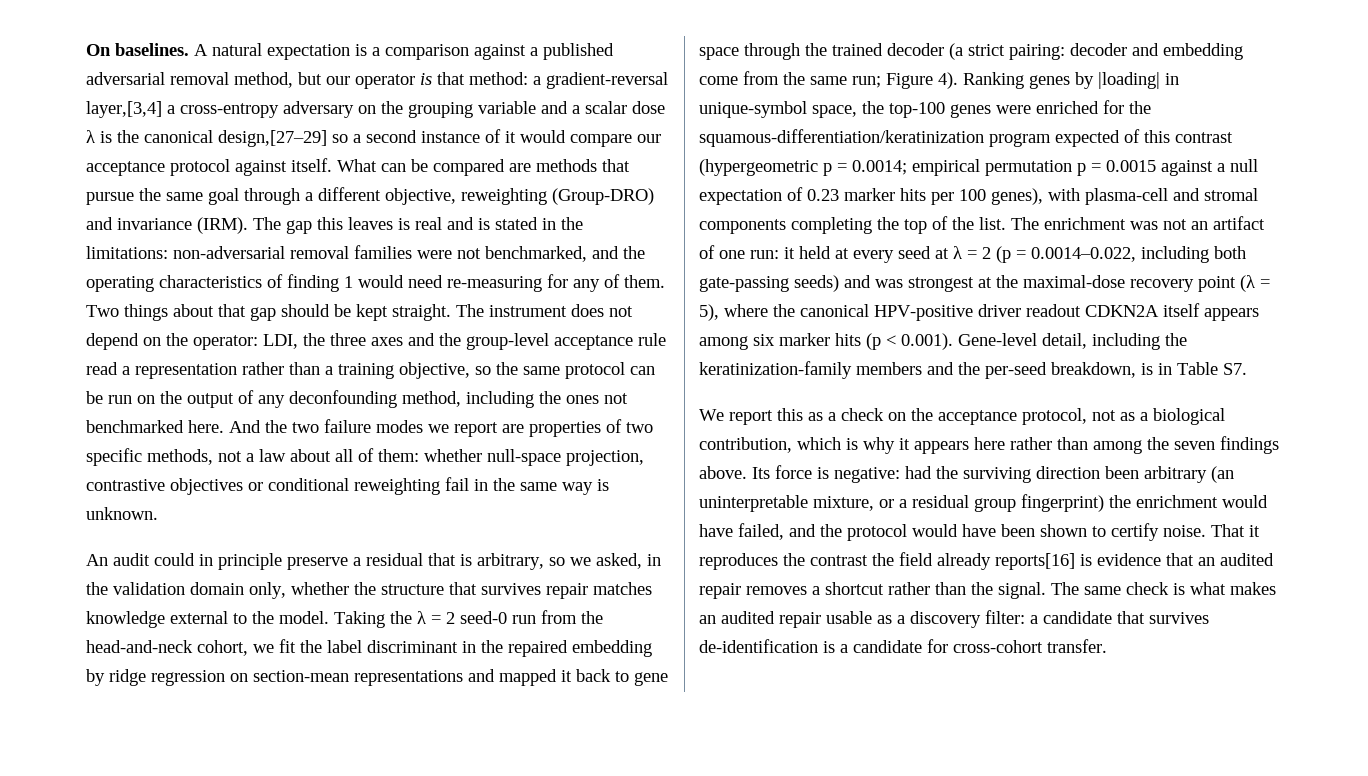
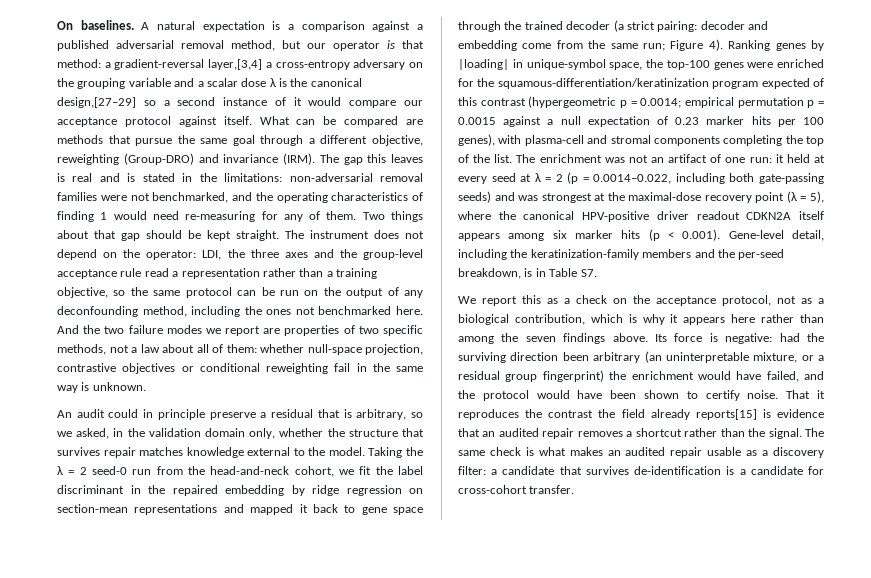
- That it reproduces the contrast the field already reports[16] is evidence that an audited repair removes a shortcut rather than the signal.
+ That it reproduces the contrast the field already reports[15] is evidence that an audited repair removes a shortcut rather than the signal.

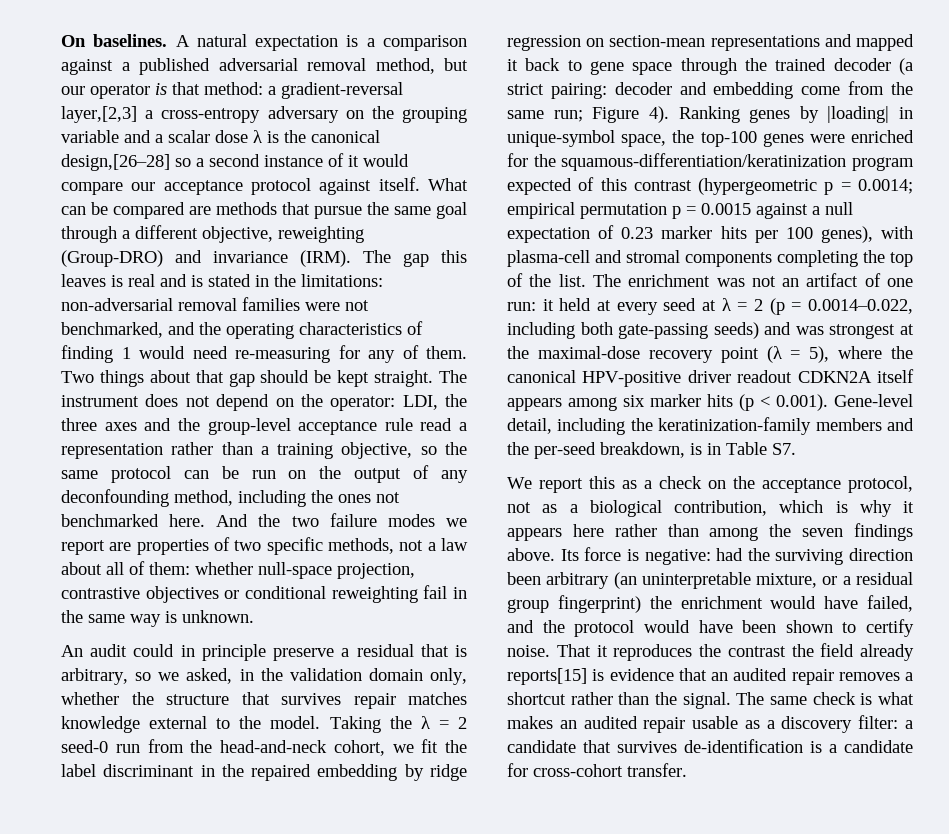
- A natural expectation is a comparison against a published adversarial removal method, but our operator is that method: a gradient-reversal layer,[3,4] a cross-entropy adversary on the grouping variable and a scalar dose λ is the canonical design,[27–29] so a second instance of it would compare our acceptance protocol against itself.
+ A natural expectation is a comparison against a published adversarial removal method, but our operator is that method: a gradient-reversal layer,[2,3] a cross-entropy adversary on the grouping variable and a scalar dose λ is the canonical design,[26–28] so a second instance of it would compare our acceptance protocol against itself.

